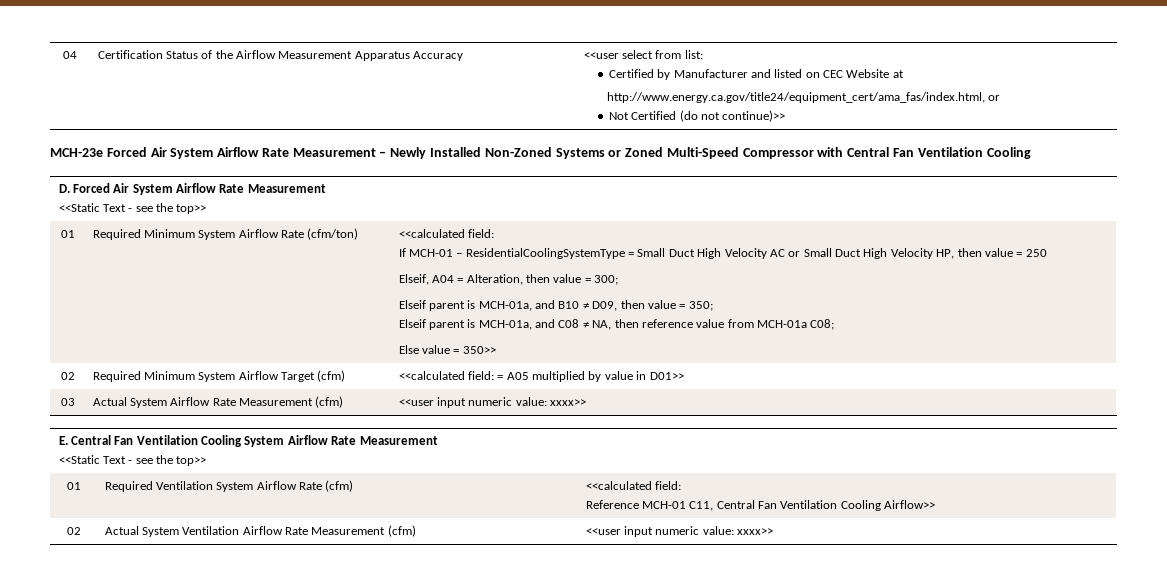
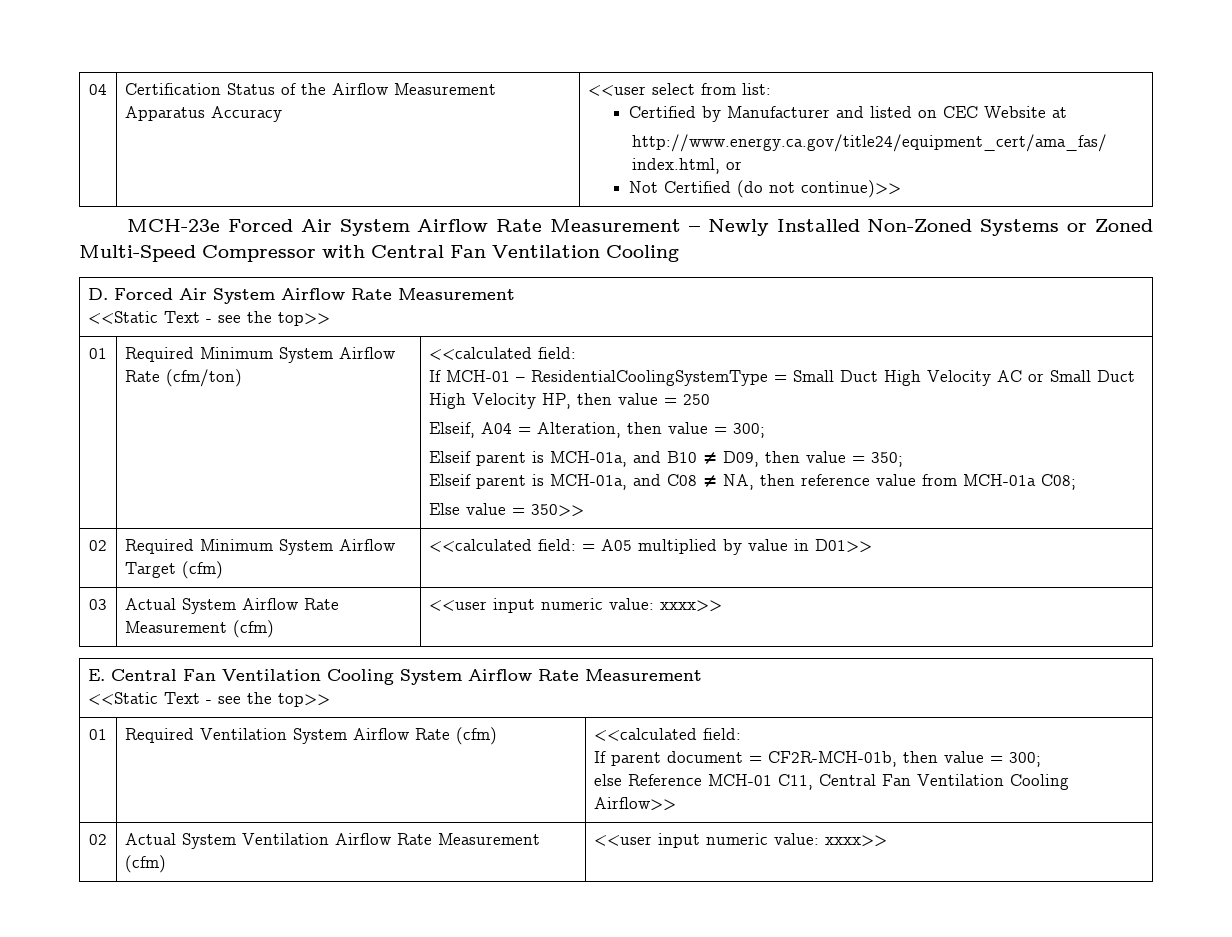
  01 | Required Ventilation System Airflow Rate (cfm) | <<calculated field:
- Reference MCH-01 C11, Central Fan Ventilation Cooling Airflow>>
+ If parent document = CF2R-MCH-01b, then value = 300;
+ else Reference MCH-01 C11, Central Fan Ventilation Cooling Airflow>>

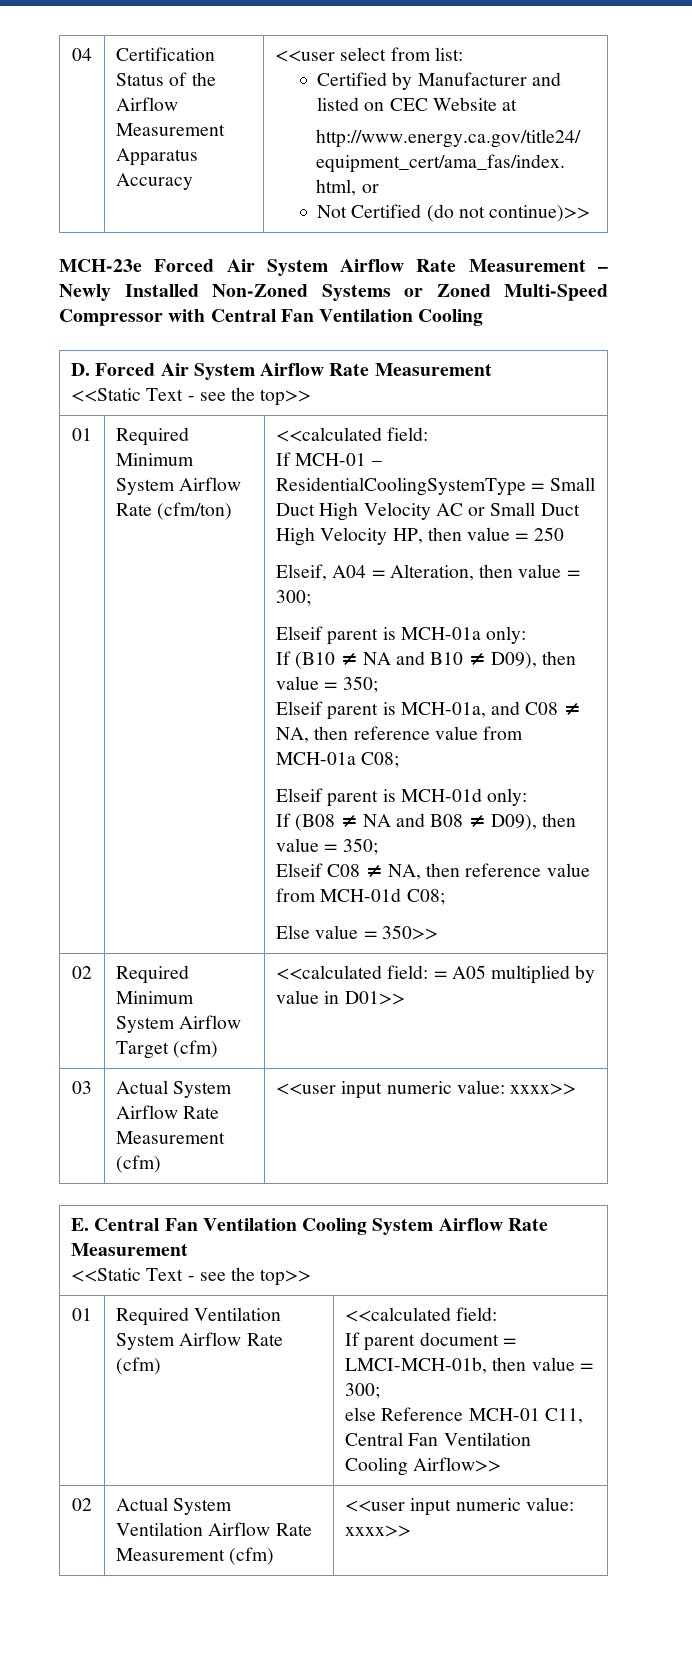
- Elseif parent is MCH-01a, and B10 ≠ D09, then value = 350;
+ Elseif parent is MCH-01a only:
+ If (B10 ≠ NA and B10 ≠ D09), then value = 350;
+ Elseif parent is MCH-01d only:
+ If (B08 ≠ NA and B08 ≠ D09), then value = 350;
+ Elseif C08 ≠ NA, then reference value from MCH-01d C08;
  01 | Required Ventilation System Airflow Rate (cfm) | <<calculated field:
- If parent document = CF2R-MCH-01b, then value = 300;
+ If parent document = LMCI-MCH-01b, then value = 300;

